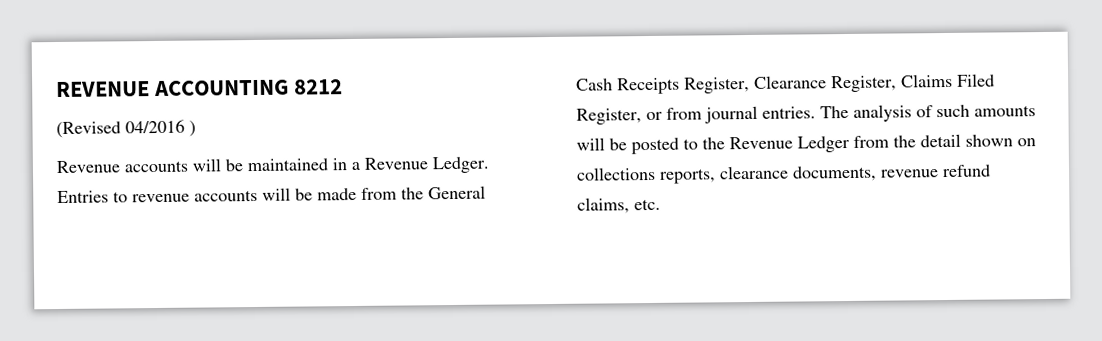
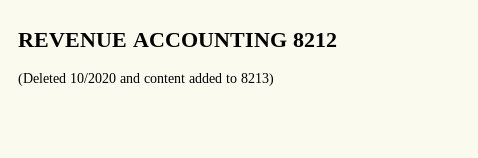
- (Revised 04/2016 )
- Revenue accounts will be maintained in a Revenue Ledger. Entries to revenue accounts will be made from the General Cash Receipts Register, Clearance Register, Claims Filed Register, or from journal entries. The analysis of such amounts will be posted to the Revenue Ledger from the detail shown on collections reports, clearance documents, revenue refund claims, etc.
+ (Deleted 10/2020 and content added to 8213)

